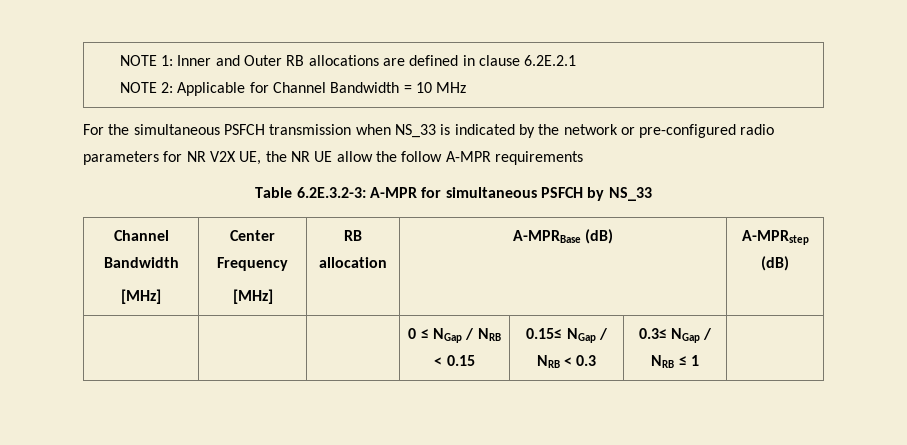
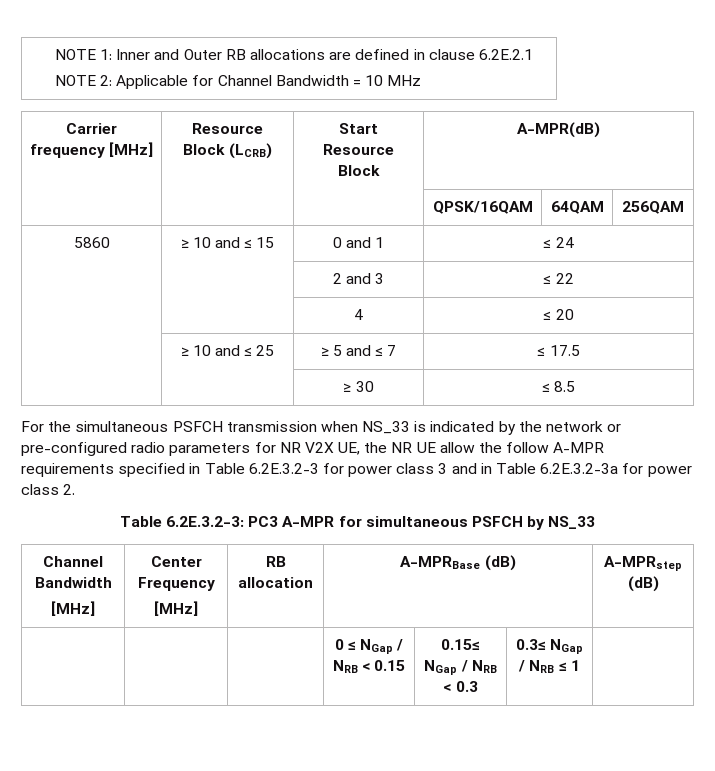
+ Carrier frequency [MHz] | Resource Block (LCRB) | Start Resource Block | A-MPR(dB)
+ | | | QPSK/16QAM | 64QAM | 256QAM
+ 5860 | ≥ 10 and ≤ 15 | 0 and 1 | ≤ 24
+ | | 2 and 3 | ≤ 22
+ | | 4 | ≤ 20
+ | ≥ 10 and ≤ 25 | ≥ 5 and ≤ 7 | ≤ 17.5
+ | | ≥ 30 | ≤ 8.5
- For the simultaneous PSFCH transmission when NS_33 is indicated by the network or pre-configured radio parameters for NR V2X UE, the NR UE allow the follow A-MPR requirements
+ For the simultaneous PSFCH transmission when NS_33 is indicated by the network or pre-configured radio parameters for NR V2X UE, the NR UE allow the follow A-MPR requirements specified in Table 6.2E.3.2-3 for power class 3 and in Table 6.2E.3.2-3a for power class 2.
- Table 6.2E.3.2-3: A-MPR for simultaneous PSFCH by NS_33
+ Table 6.2E.3.2-3: PC3 A-MPR for simultaneous PSFCH by NS_33

